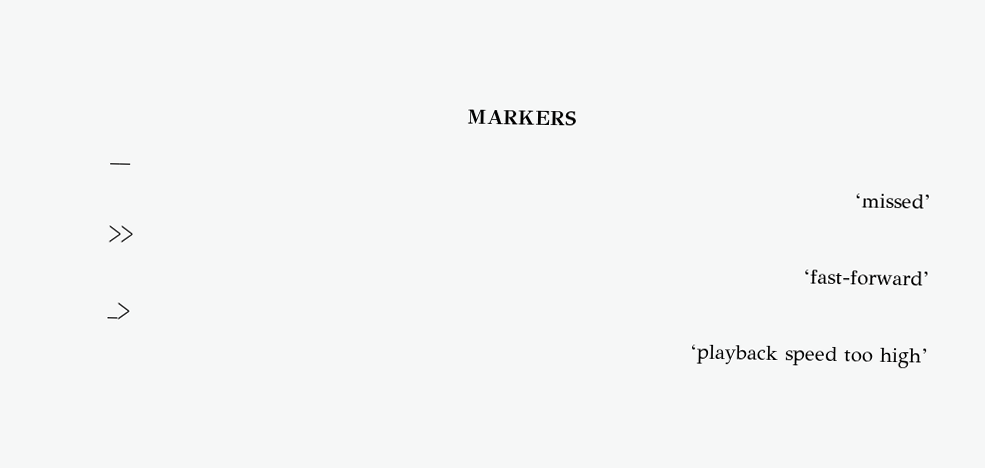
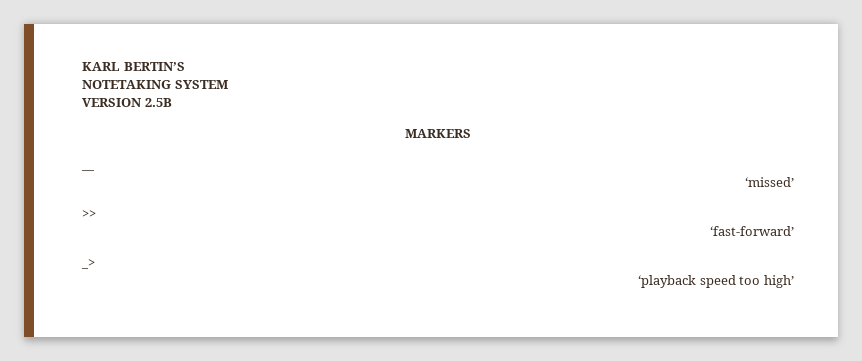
+ KARL BERTIN’S
+ NOTETAKING SYSTEM
+ VERSION 2.5B

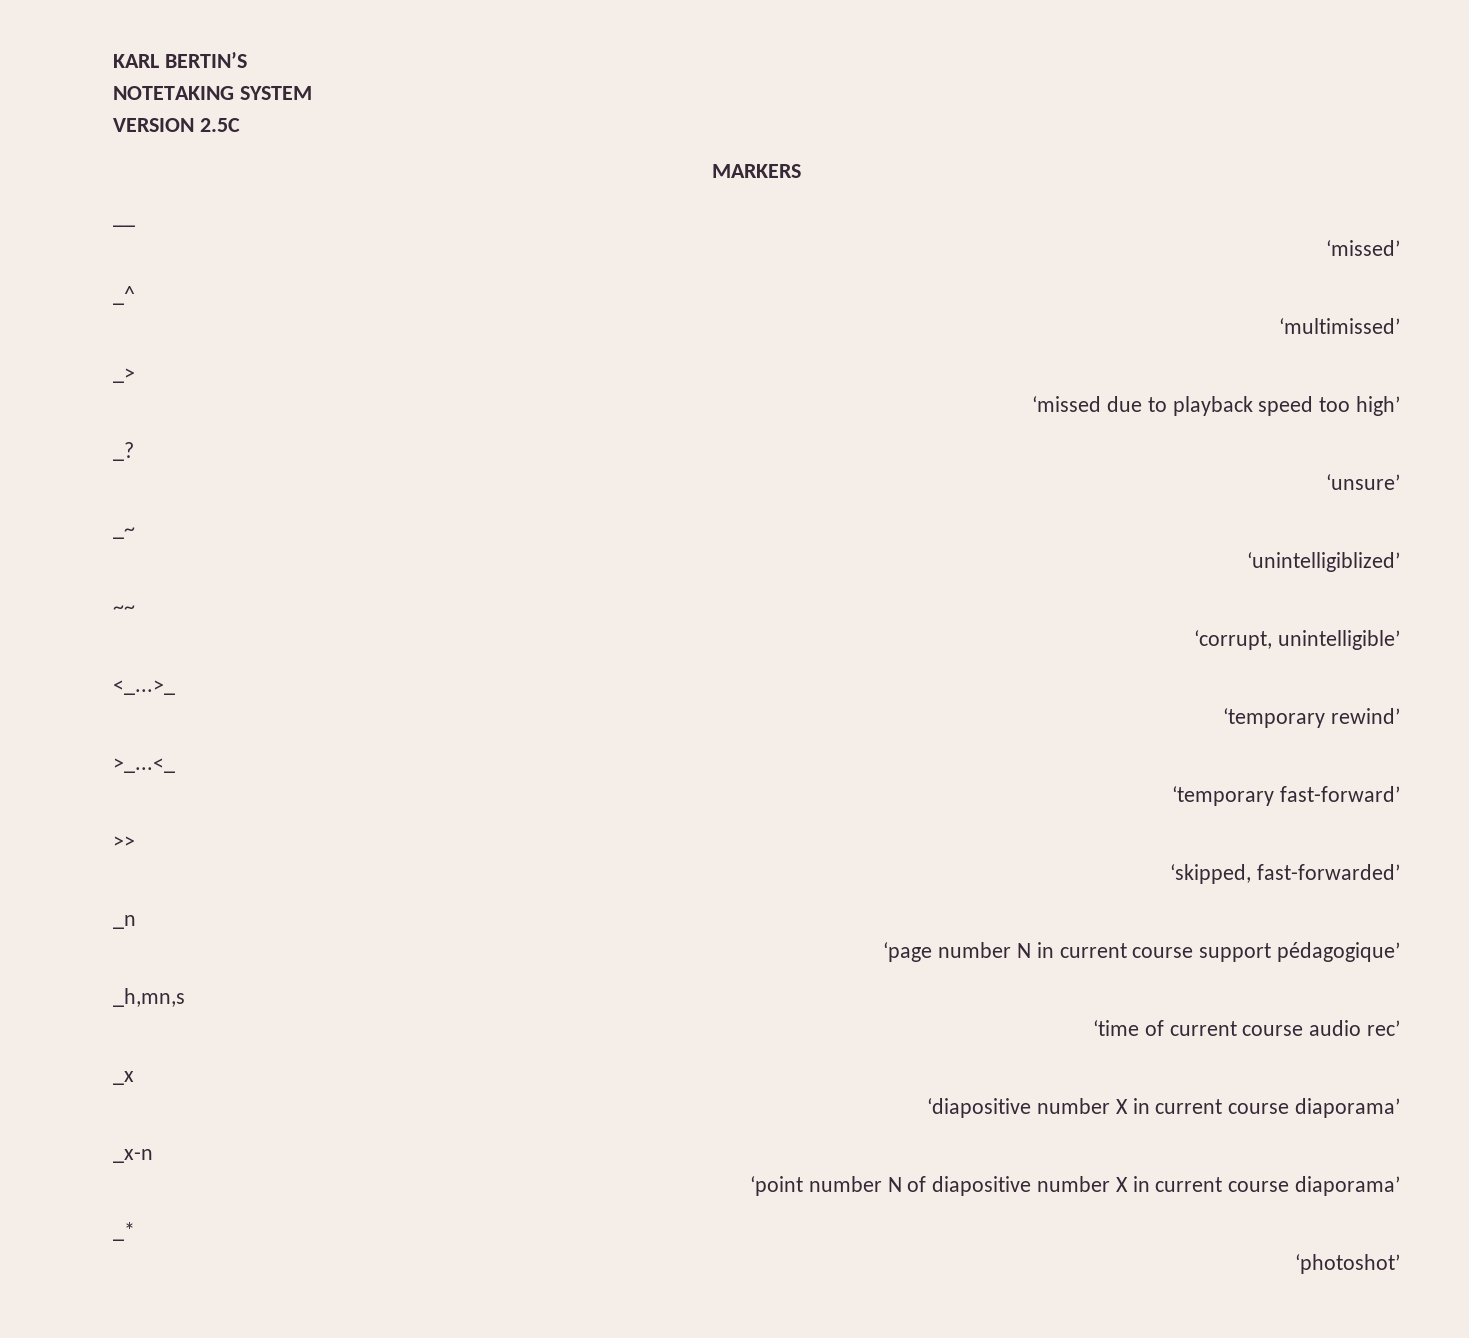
- VERSION 2.5B
+ VERSION 2.5C
- >>
- ‘fast-forward’
+ _^
+ ‘multimissed’
- ‘playback speed too high’
+ ‘missed due to playback speed too high’
+ _?
+ ‘unsure’
+ _~
+ ‘unintelligiblized’
+ ~~
+ ‘corrupt, unintelligible’
+ <_...>_
+ ‘temporary rewind’
+ >_...<_
+ ‘temporary fast-forward’
+ >>
+ ‘skipped, fast-forwarded’
+ _n
+ ‘page number N in current course support pédagogique’
+ _h,mn,s
+ ‘time of current course audio rec’
+ _x
+ ‘diapositive number X in current course diaporama’
+ _x-n
+ ‘point number N of diapositive number X in current course diaporama’
+ _*
+ ‘photoshot’

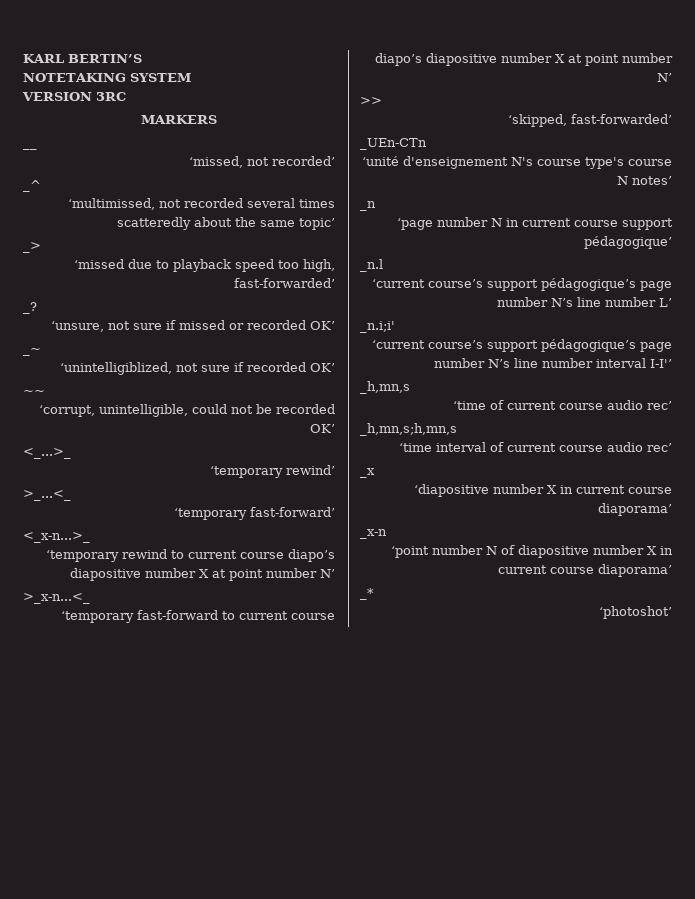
- VERSION 2.5C
+ VERSION 3RC
- ‘missed’
+ ‘missed, not recorded’
  _^
- ‘multimissed’
+ ‘multimissed, not recorded several times scatteredly about the same topic’
- ‘missed due to playback speed too high’
+ ‘missed due to playback speed too high, fast-forwarded’
- ‘unsure’
+ ‘unsure, not sure if missed or recorded OK’
  _~
- ‘unintelligiblized’
+ ‘unintelligiblized, not sure if recorded OK’
  ~~
- ‘corrupt, unintelligible’
+ ‘corrupt, unintelligible, could not be recorded OK’
+ <_x-n...>_
+ ‘temporary rewind to current course diapo’s diapositive number X at point number N’
+ >_x-n...<_
+ ‘temporary fast-forward to current course diapo’s diapositive number X at point number N’
  >>
  ‘skipped, fast-forwarded’
+ _UEn-CTn
+ ‘unité d'enseignement N's course type's course N notes’
+ _n.l
+ ‘current course’s support pédagogique’s page number N’s line number L’
+ _n.i;i'
+ ‘current course’s support pédagogique’s page number N’s line number interval I-I'’
+ _h,mn,s;h,mn,s
+ ‘time interval of current course audio rec’

